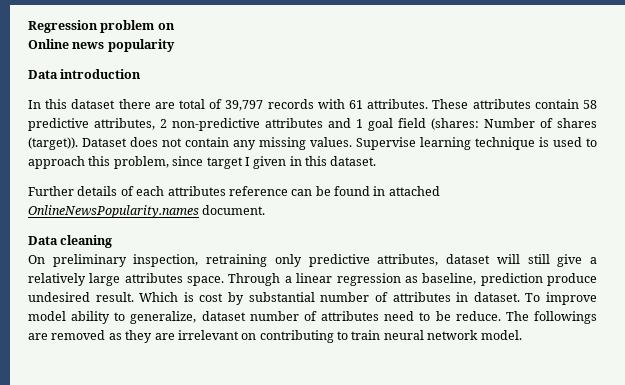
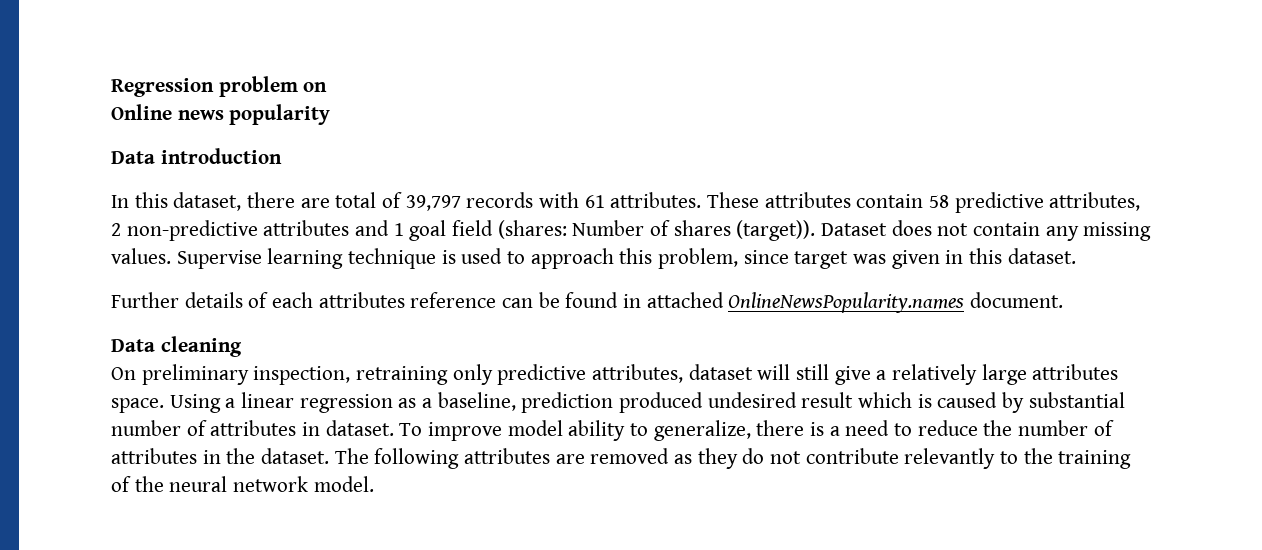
- In this dataset there are total of 39,797 records with 61 attributes.
+ In this dataset, there are total of 39,797 records with 61 attributes.
- Supervise learning technique is used to approach this problem, since target I given in this dataset.
+ Supervise learning technique is used to approach this problem, since target was given in this dataset.
- Through a linear regression as baseline, prediction produce undesired result. Which is cost by substantial number of attributes in dataset.
+ Using a linear regression as a baseline, prediction produced undesired result which is caused by substantial number of attributes in dataset.
- To improve model ability to generalize, dataset number of attributes need to be reduce. The followings are removed as they are irrelevant on contributing to train neural network model.
+ To improve model ability to generalize, there is a need to reduce the number of attributes in the dataset. The following attributes are removed as they do not contribute relevantly to the training of the neural network model.

